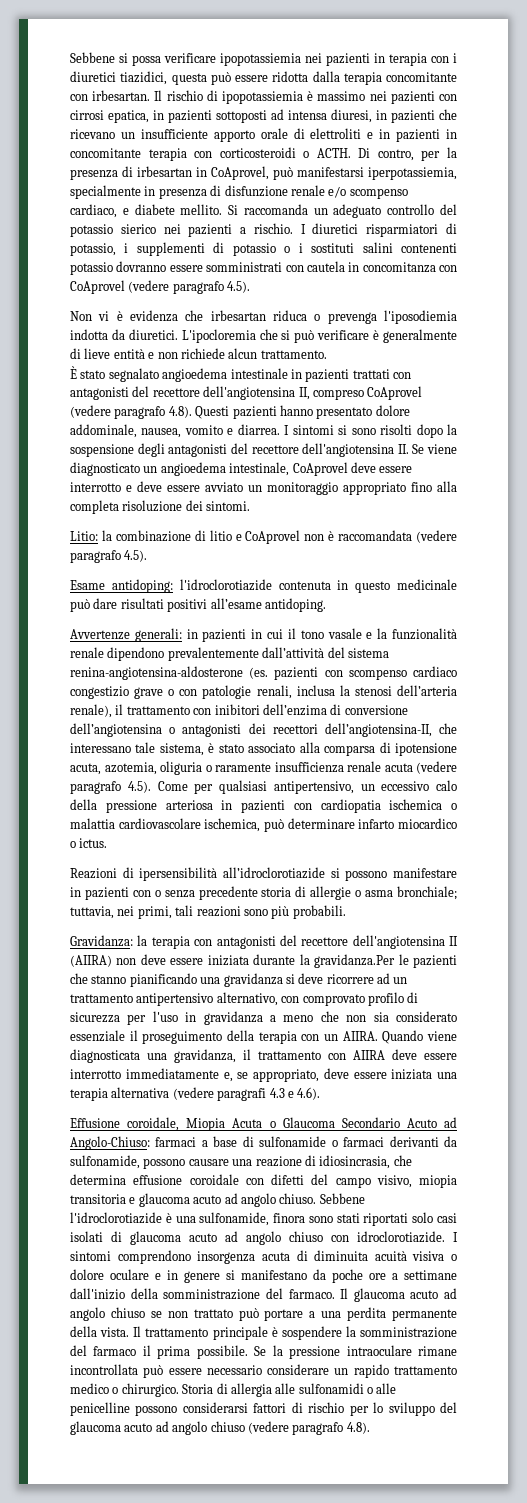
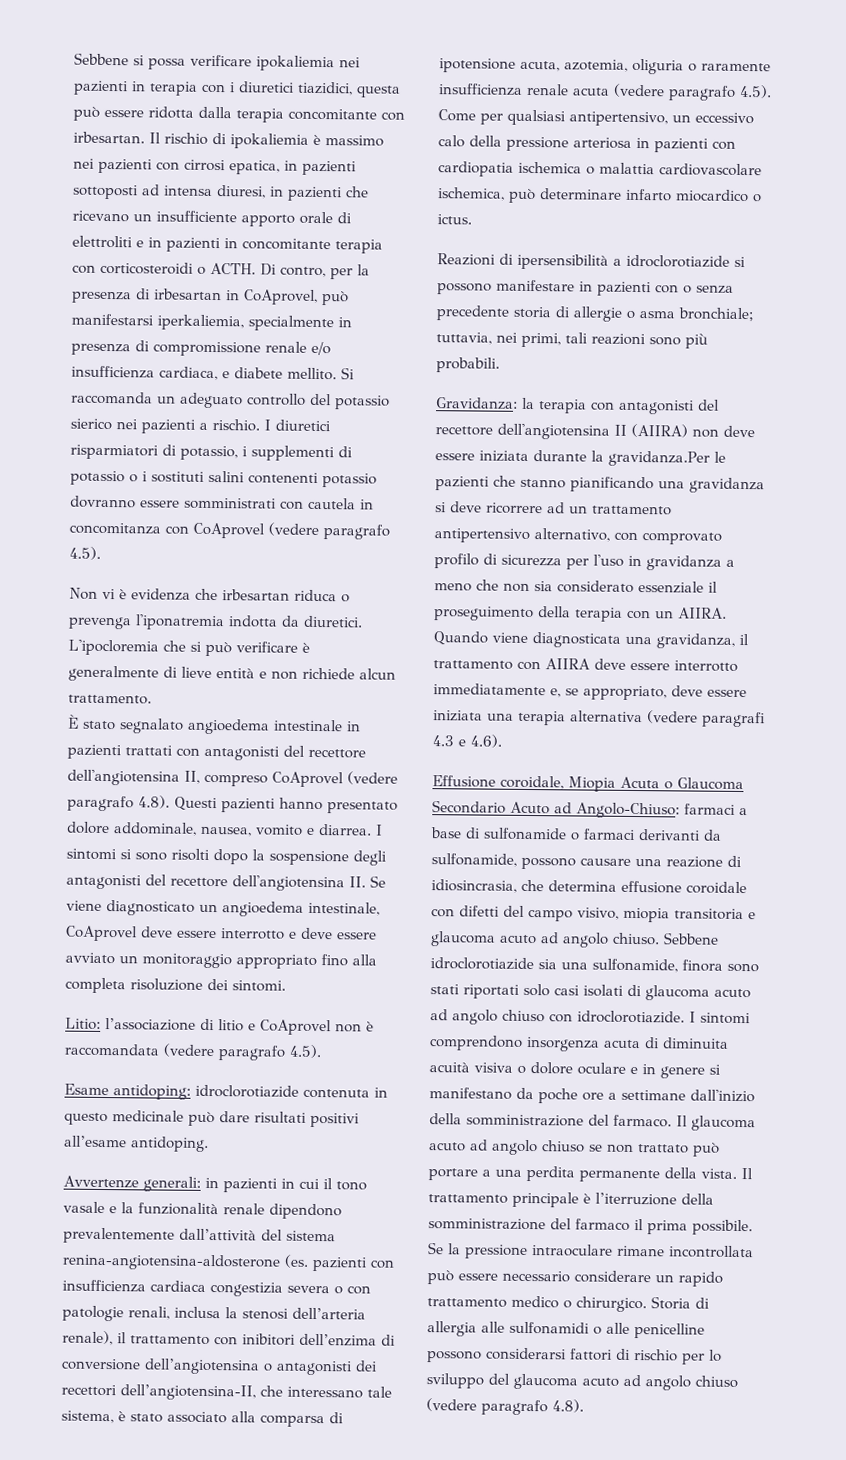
- Sebbene si possa verificare ipopotassiemia nei pazienti in terapia con i diuretici tiazidici, questa può essere ridotta dalla terapia concomitante con irbesartan.
+ Sebbene si possa verificare ipokaliemia nei pazienti in terapia con i diuretici tiazidici, questa può essere ridotta dalla terapia concomitante con irbesartan.
- Il rischio di ipopotassiemia è massimo nei pazienti con cirrosi epatica, in pazienti sottoposti ad intensa diuresi, in pazienti che ricevano un insufficiente apporto orale di elettroliti e in pazienti in concomitante terapia con corticosteroidi o ACTH.
+ Il rischio di ipokaliemia è massimo nei pazienti con cirrosi epatica, in pazienti sottoposti ad intensa diuresi, in pazienti che ricevano un insufficiente apporto orale di elettroliti e in pazienti in concomitante terapia con corticosteroidi o ACTH.
- Di contro, per la presenza di irbesartan in CoAprovel, può manifestarsi iperpotassiemia, specialmente in presenza di disfunzione renale e/o scompenso cardiaco, e diabete mellito.
+ Di contro, per la presenza di irbesartan in CoAprovel, può manifestarsi iperkaliemia, specialmente in presenza di compromissione renale e/o insufficienza cardiaca, e diabete mellito.
- Non vi è evidenza che irbesartan riduca o prevenga l'iposodiemia indotta da diuretici.
+ Non vi è evidenza che irbesartan riduca o prevenga l'iponatremia indotta da diuretici.
- Litio: la combinazione di litio e CoAprovel non è raccomandata (vedere paragrafo 4.5).
+ Litio: l’associazione di litio e CoAprovel non è raccomandata (vedere paragrafo 4.5).
- Esame antidoping: l'idroclorotiazide contenuta in questo medicinale può dare risultati positivi all’esame antidoping.
+ Esame antidoping: idroclorotiazide contenuta in questo medicinale può dare risultati positivi all’esame antidoping.
- in pazienti in cui il tono vasale e la funzionalità renale dipendono prevalentemente dall’attività del sistema renina-angiotensina-aldosterone (es. pazienti con scompenso cardiaco congestizio grave o con patologie renali, inclusa la stenosi dell’arteria renale), il trattamento con inibitori dell’enzima di conversione dell’angiotensina o antagonisti dei recettori dell’angiotensina-II, che interessano tale sistema, è stato associato alla comparsa di ipotensione acuta, azotemia, oliguria o raramente insufficienza renale acuta (vedere paragrafo 4.5). Come per qualsiasi antipertensivo, un eccessivo calo della pressione arteriosa in pazienti con cardiopatia ischemica o malattia cardiovascolare ischemica, può determinare infarto miocardico o ictus.
+ in pazienti in cui il tono vasale e la funzionalità renale dipendono prevalentemente dall’attività del sistema renina-angiotensina-aldosterone (es. pazienti con insufficienza cardiaca congestizia severa o con patologie renali, inclusa la stenosi dell’arteria renale), il trattamento con inibitori dell’enzima di conversione dell’angiotensina o antagonisti dei recettori dell’angiotensina-II, che interessano tale sistema, è stato associato alla comparsa di ipotensione acuta, azotemia, oliguria o raramente insufficienza renale acuta (vedere paragrafo 4.5). Come per qualsiasi antipertensivo, un eccessivo calo della pressione arteriosa in pazienti con cardiopatia ischemica o malattia cardiovascolare ischemica, può determinare infarto miocardico o ictus.
- Reazioni di ipersensibilità all’idroclorotiazide si possono manifestare in pazienti con o senza precedente storia di allergie o asma bronchiale; tuttavia, nei primi, tali reazioni sono più probabili.
+ Reazioni di ipersensibilità a idroclorotiazide si possono manifestare in pazienti con o senza precedente storia di allergie o asma bronchiale; tuttavia, nei primi, tali reazioni sono più probabili.
- Sebbene l'idroclorotiazide è una sulfonamide, finora sono stati riportati solo casi isolati di glaucoma acuto ad angolo chiuso con idroclorotiazide.
+ Sebbene idroclorotiazide sia una sulfonamide, finora sono stati riportati solo casi isolati di glaucoma acuto ad angolo chiuso con idroclorotiazide.
- Il trattamento principale è sospendere la somministrazione del farmaco il prima possibile.
+ Il trattamento principale è l’iterruzione della somministrazione del farmaco il prima possibile.

